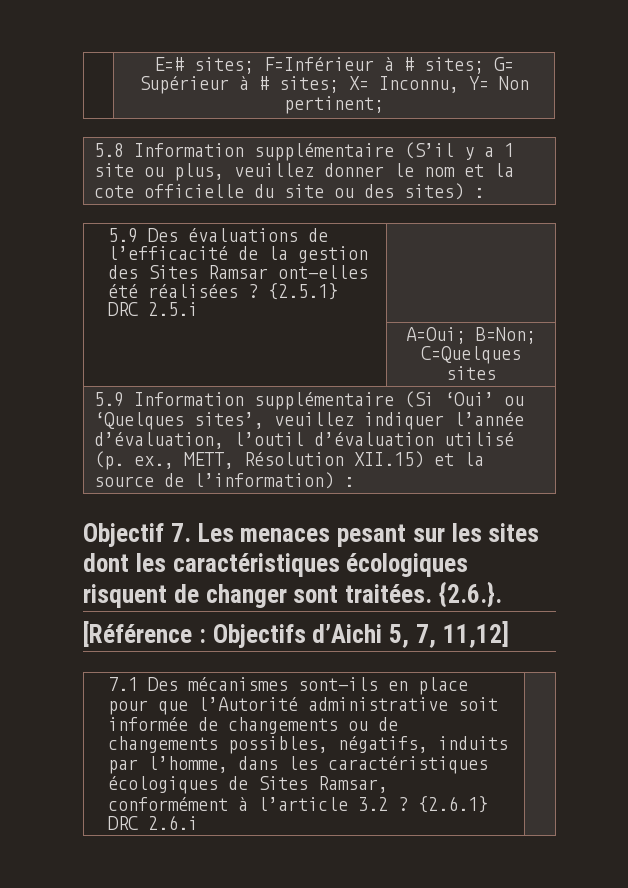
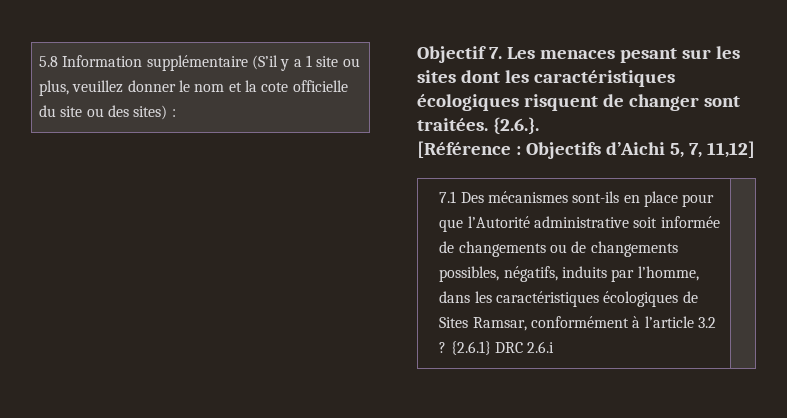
- | E=# sites; F=Inférieur à # sites; G= Supérieur à # sites; X= Inconnu, Y= Non pertinent;
- 5.9 Des évaluations de l’efficacité de la gestion des Sites Ramsar ont-elles été réalisées ? {2.5.1} DRC 2.5.i |
- | A=Oui; B=Non; C=Quelques sites
- 5.9 Information supplémentaire (Si ‘Oui’ ou ‘Quelques sites’, veuillez indiquer l’année d’évaluation, l’outil d’évaluation utilisé (p. ex., METT, Résolution XII.15) et la source de l’information) :

